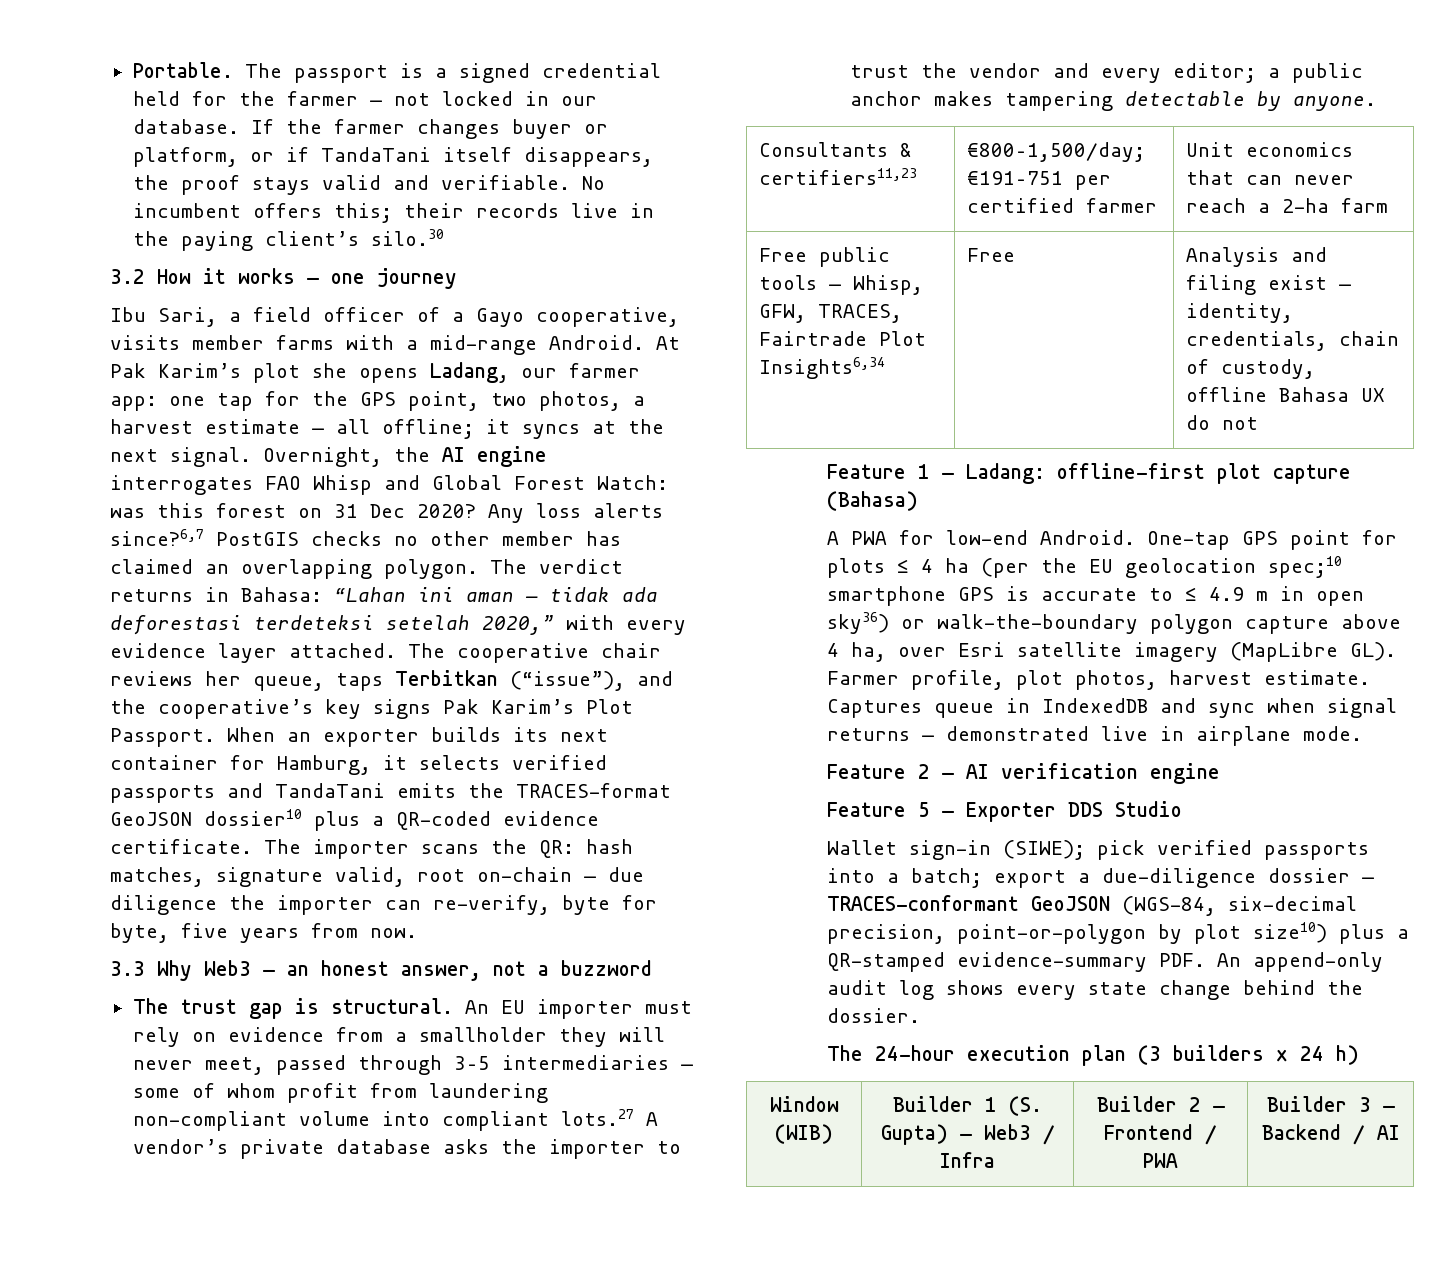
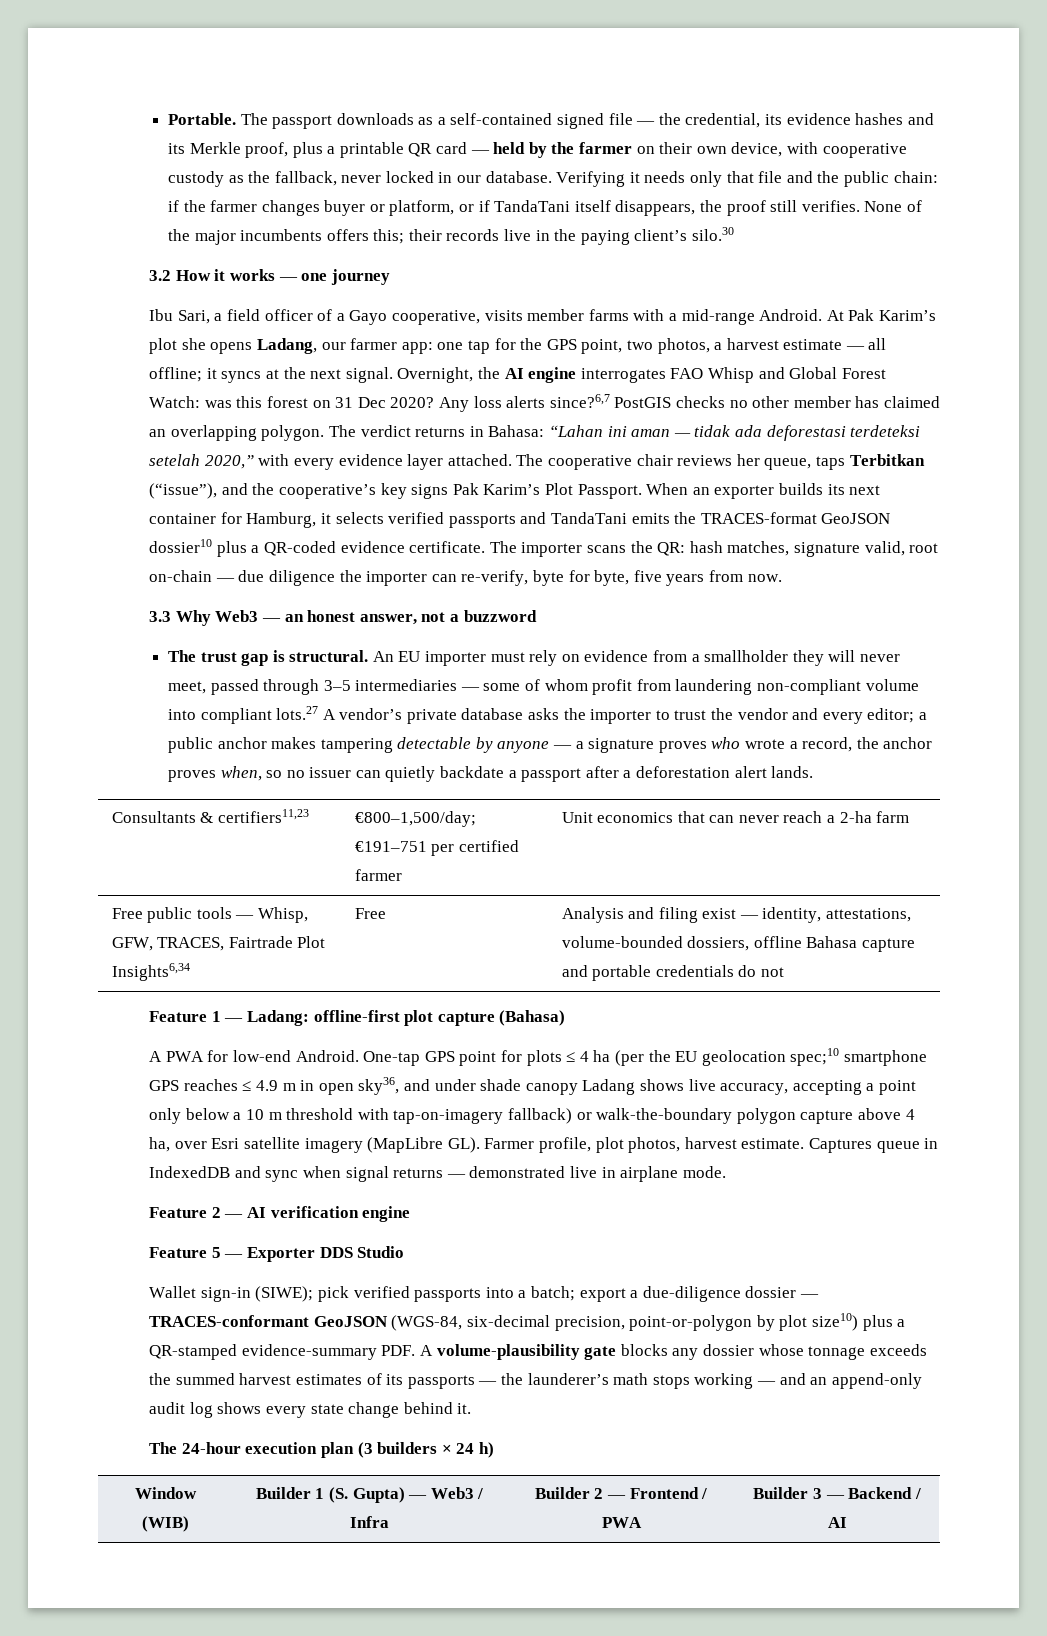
- The passport is a signed credential held for the farmer — not locked in our database. If the farmer changes buyer or platform, or if TandaTani itself disappears, the proof stays valid and verifiable. No incumbent offers this; their records live in the paying client’s silo.30
+ The passport downloads as a self-contained signed file — the credential, its evidence hashes and its Merkle proof, plus a printable QR card — held by the farmer on their own device, with cooperative custody as the fallback, never locked in our database. Verifying it needs only that file and the public chain: if the farmer changes buyer or platform, or if TandaTani itself disappears, the proof still verifies. None of the major incumbents offers this; their records live in the paying client’s silo.30
- An EU importer must rely on evidence from a smallholder they will never meet, passed through 3–5 intermediaries — some of whom profit from laundering non-compliant volume into compliant lots.27 A vendor’s private database asks the importer to trust the vendor and every editor; a public anchor makes tampering detectable by anyone.
+ An EU importer must rely on evidence from a smallholder they will never meet, passed through 3–5 intermediaries — some of whom profit from laundering non-compliant volume into compliant lots.27 A vendor’s private database asks the importer to trust the vendor and every editor; a public anchor makes tampering detectable by anyone — a signature proves who wrote a record, the anchor proves when, so no issuer can quietly backdate a passport after a deforestation alert lands.
- Free public tools — Whisp, GFW, TRACES, Fairtrade Plot Insights6,34 | Free | Analysis and filing exist — identity, credentials, chain of custody, offline Bahasa UX do not
+ Free public tools — Whisp, GFW, TRACES, Fairtrade Plot Insights6,34 | Free | Analysis and filing exist — identity, attestations, volume-bounded dossiers, offline Bahasa capture and portable credentials do not
- One-tap GPS point for plots ≤ 4 ha (per the EU geolocation spec;10 smartphone GPS is accurate to ≤ 4.9 m in open sky36) or walk-the-boundary polygon capture above 4 ha, over Esri satellite imagery (MapLibre GL). Farmer profile, plot photos, harvest estimate.
+ One-tap GPS point for plots ≤ 4 ha (per the EU geolocation spec;10 smartphone GPS reaches ≤ 4.9 m in open sky36, and under shade canopy Ladang shows live accuracy, accepting a point only below a 10 m threshold with tap-on-imagery fallback) or walk-the-boundary polygon capture above 4 ha, over Esri satellite imagery (MapLibre GL). Farmer profile, plot photos, harvest estimate.
- Wallet sign-in (SIWE); pick verified passports into a batch; export a due-diligence dossier — TRACES-conformant GeoJSON (WGS-84, six-decimal precision, point-or-polygon by plot size10) plus a QR-stamped evidence-summary PDF. An append-only audit log shows every state change behind the dossier.
+ Wallet sign-in (SIWE); pick verified passports into a batch; export a due-diligence dossier — TRACES-conformant GeoJSON (WGS-84, six-decimal precision, point-or-polygon by plot size10) plus a QR-stamped evidence-summary PDF. A volume-plausibility gate blocks any dossier whose tonnage exceeds the summed harvest estimates of its passports — the launderer’s math stops working — and an append-only audit log shows every state change behind it.

